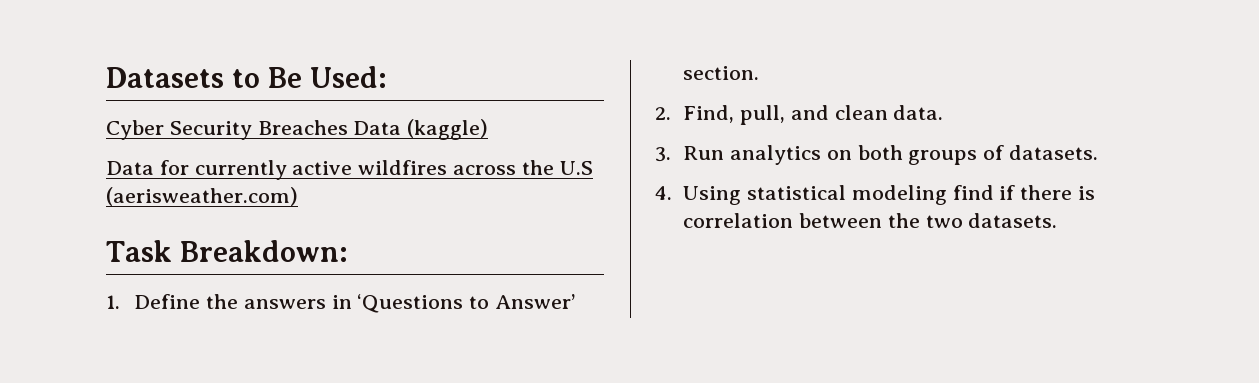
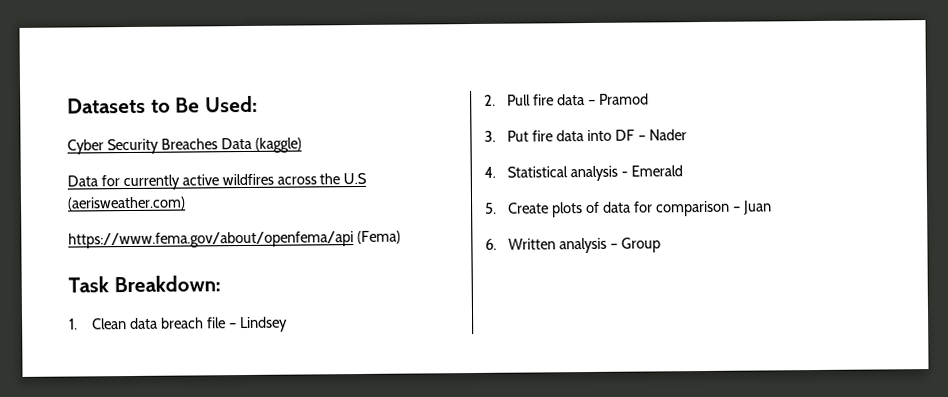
+ https://www.fema.gov/about/openfema/api (Fema)
- 1. Define the answers in ‘Questions to Answer’ section.
- 2. Find, pull, and clean data.
- 3. Run analytics on both groups of datasets.
- 4. Using statistical modeling find if there is correlation between the two datasets.
+ 1. Clean data breach file – Lindsey
+ 2. Pull fire data – Pramod
+ 3. Put fire data into DF – Nader
+ 4. Statistical analysis - Emerald
+ 5. Create plots of data for comparison – Juan
+ 6. Written analysis – Group

